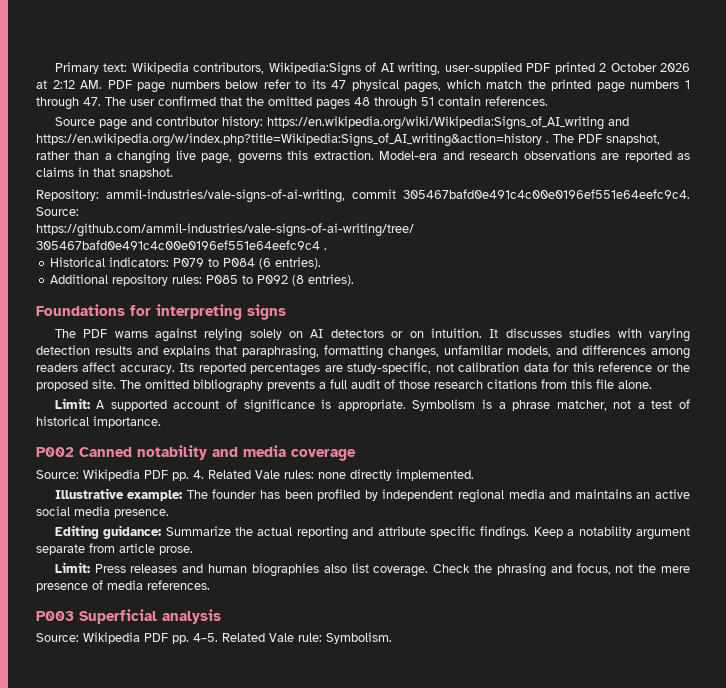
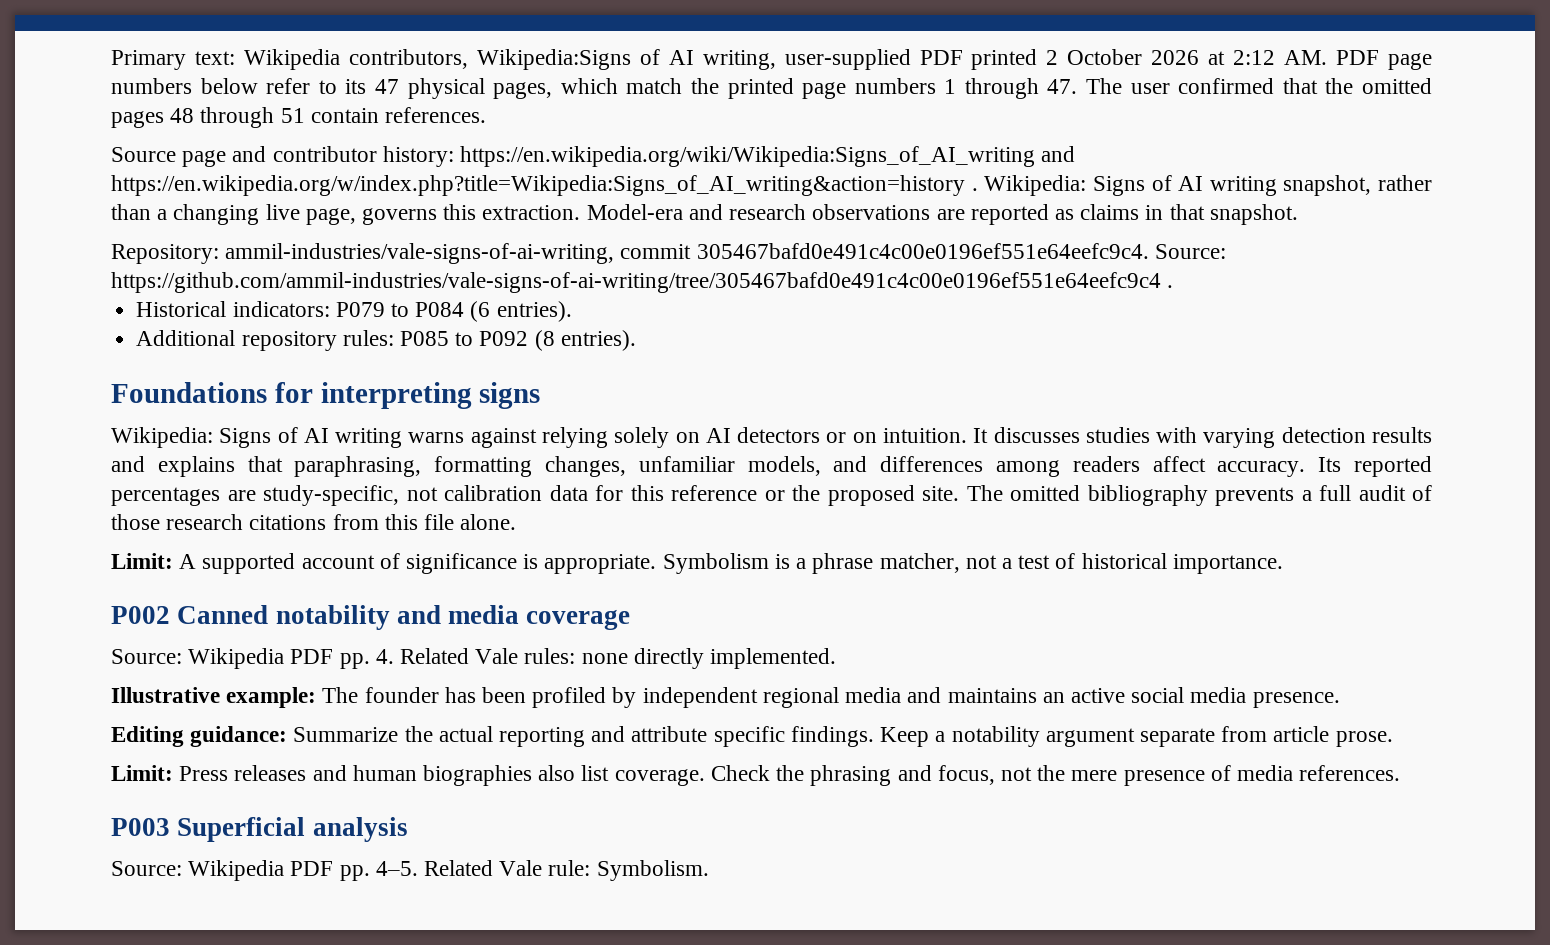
- The PDF snapshot, rather than a changing live page, governs this extraction.
+ Wikipedia: Signs of AI writing snapshot, rather than a changing live page, governs this extraction.
- The PDF warns against relying solely on AI detectors or on intuition.
+ Wikipedia: Signs of AI writing warns against relying solely on AI detectors or on intuition.

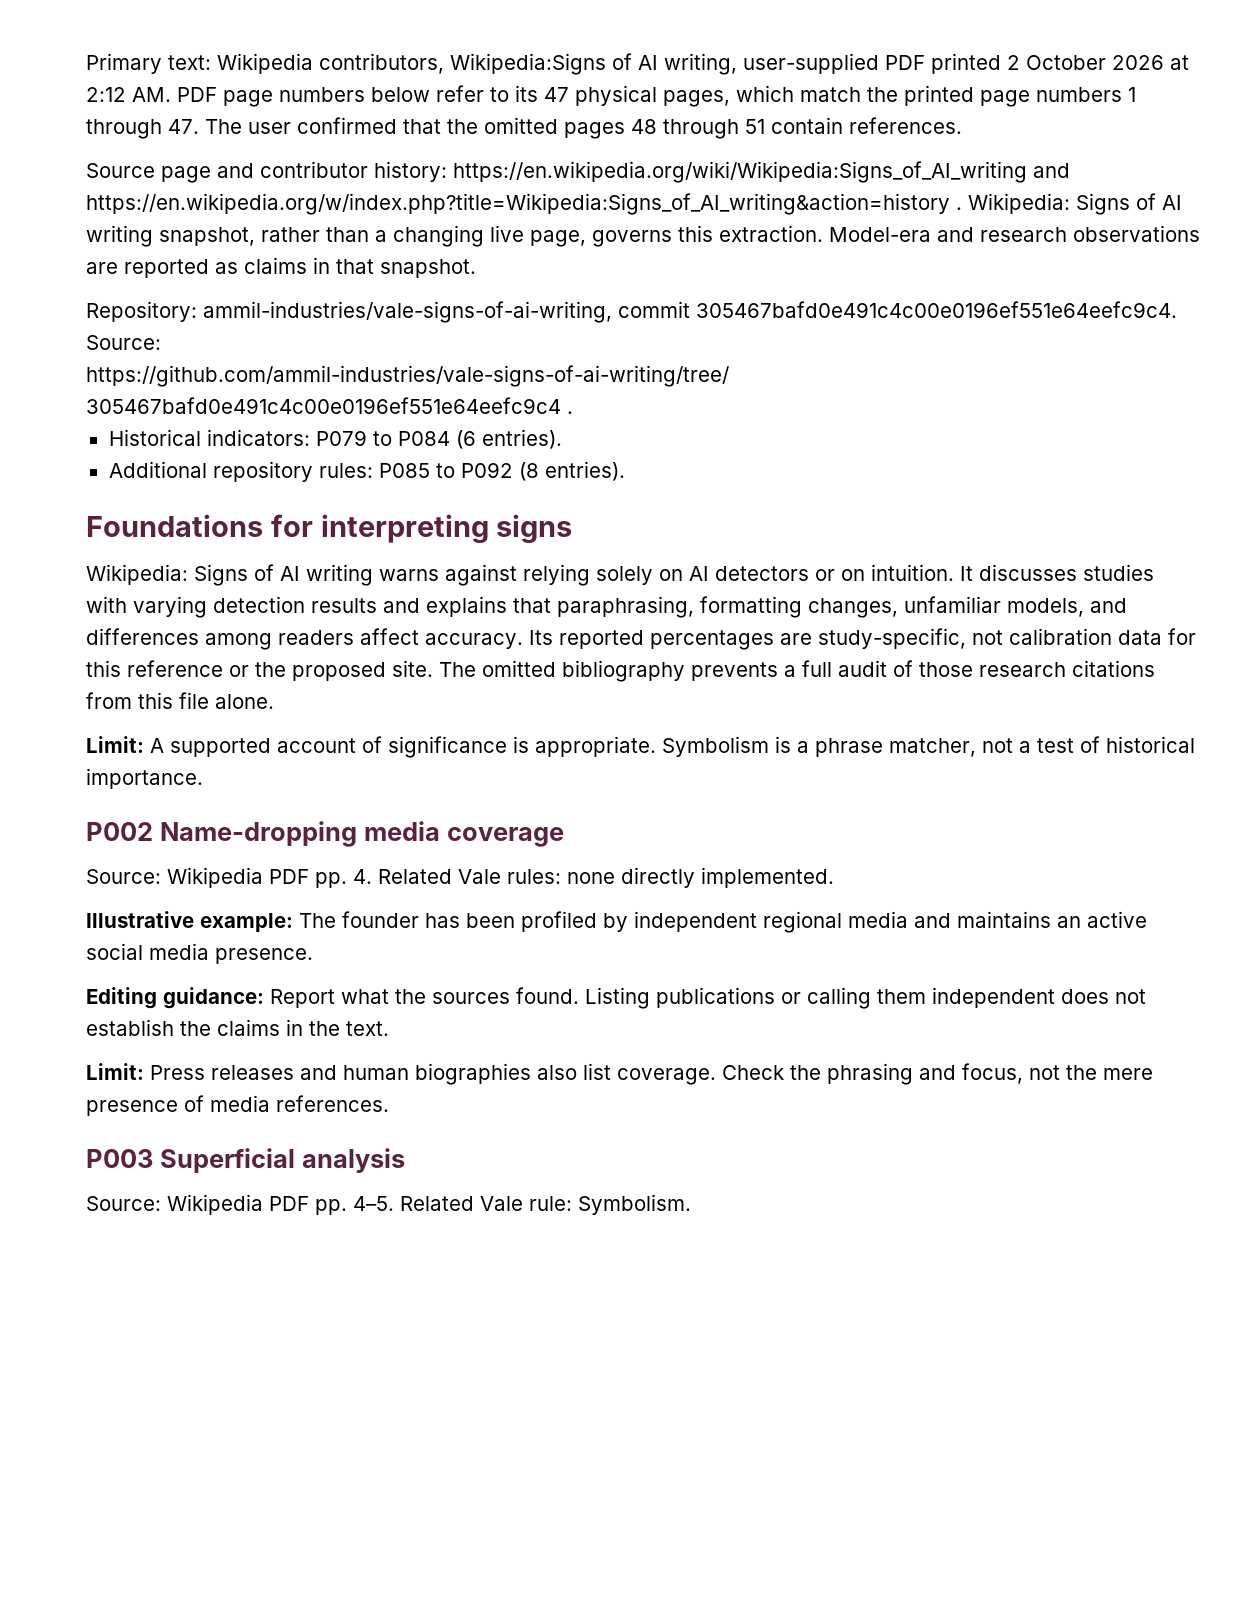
- P002 Canned notability and media coverage
+ P002 Name-dropping media coverage
- Editing guidance: Summarize the actual reporting and attribute specific findings. Keep a notability argument separate from article prose.
+ Editing guidance: Report what the sources found. Listing publications or calling them independent does not establish the claims in the text.

